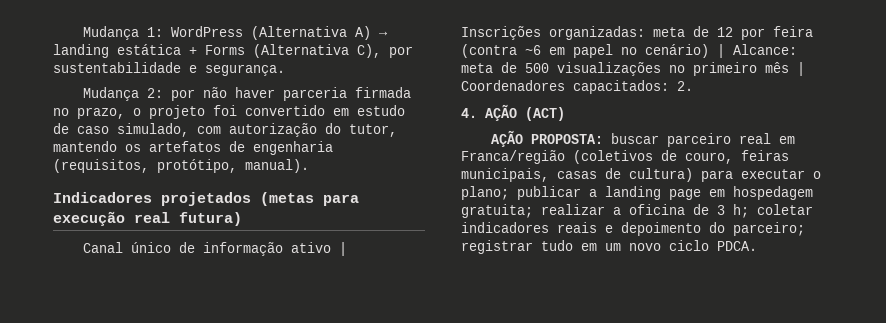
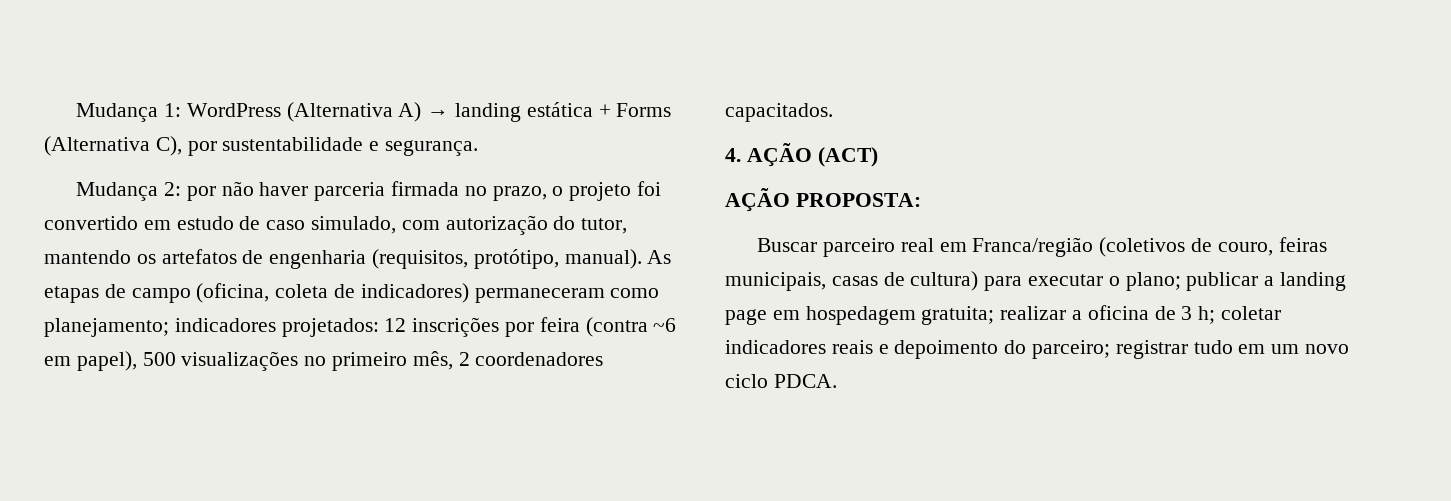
- Mudança 2: por não haver parceria firmada no prazo, o projeto foi convertido em estudo de caso simulado, com autorização do tutor, mantendo os artefatos de engenharia (requisitos, protótipo, manual).
- Indicadores projetados (metas para execução real futura)
- Canal único de informação ativo | Inscrições organizadas: meta de 12 por feira (contra ~6 em papel no cenário) | Alcance: meta de 500 visualizações no primeiro mês | Coordenadores capacitados: 2.
+ Mudança 2: por não haver parceria firmada no prazo, o projeto foi convertido em estudo de caso simulado, com autorização do tutor, mantendo os artefatos de engenharia (requisitos, protótipo, manual). As etapas de campo (oficina, coleta de indicadores) permaneceram como planejamento; indicadores projetados: 12 inscrições por feira (contra ~6 em papel), 500 visualizações no primeiro mês, 2 coordenadores capacitados.
- AÇÃO PROPOSTA: buscar parceiro real em Franca/região (coletivos de couro, feiras municipais, casas de cultura) para executar o plano; publicar a landing page em hospedagem gratuita; realizar a oficina de 3 h; coletar indicadores reais e depoimento do parceiro; registrar tudo em um novo ciclo PDCA.
+ AÇÃO PROPOSTA:
+ Buscar parceiro real em Franca/região (coletivos de couro, feiras municipais, casas de cultura) para executar o plano; publicar a landing page em hospedagem gratuita; realizar a oficina de 3 h; coletar indicadores reais e depoimento do parceiro; registrar tudo em um novo ciclo PDCA.

